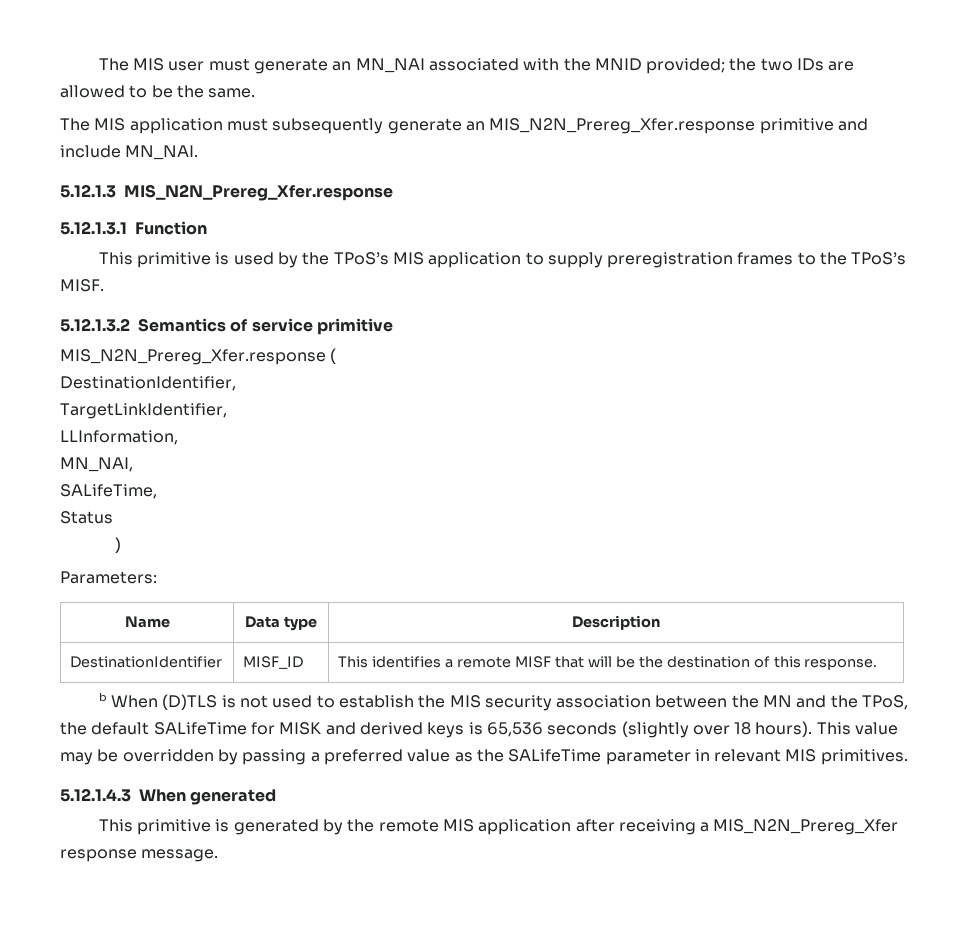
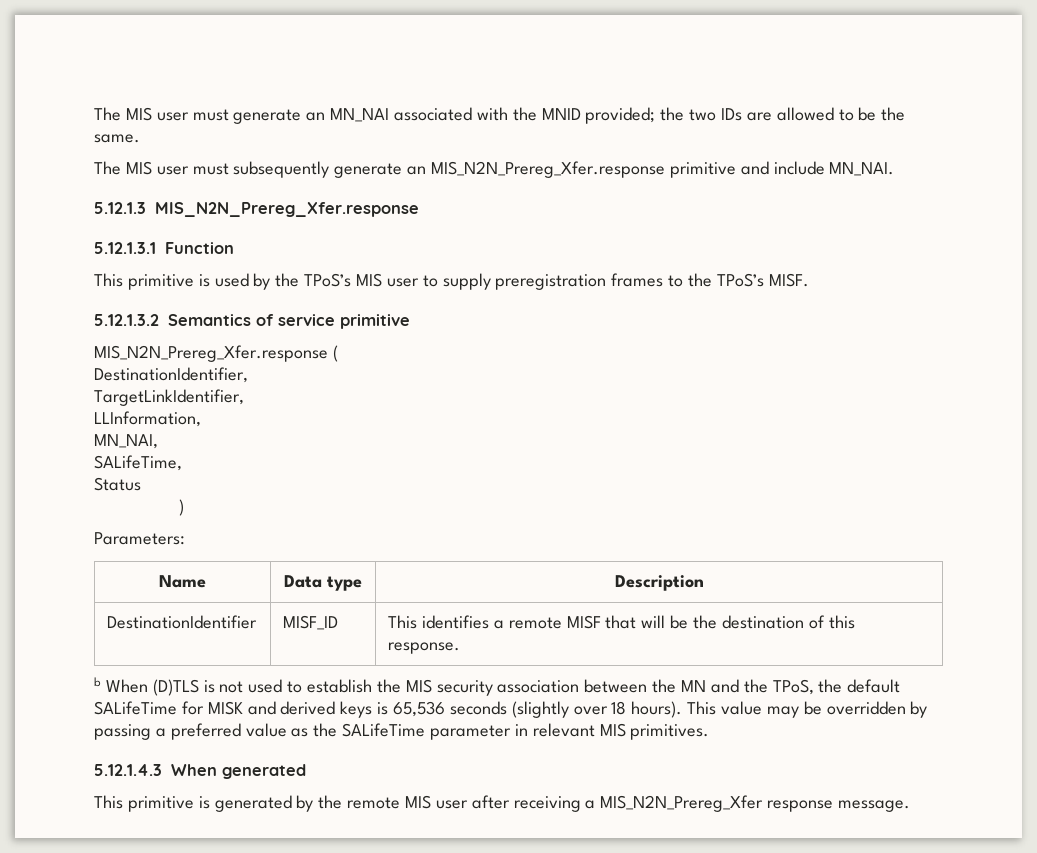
- The MIS application must subsequently generate an MIS_N2N_Prereg_Xfer.response primitive and include MN_NAI.
+ The MIS user must subsequently generate an MIS_N2N_Prereg_Xfer.response primitive and include MN_NAI.
- This primitive is used by the TPoS’s MIS application to supply preregistration frames to the TPoS’s MISF.
+ This primitive is used by the TPoS’s MIS user to supply preregistration frames to the TPoS’s MISF.
- This primitive is generated by the remote MIS application after receiving a MIS_N2N_Prereg_Xfer response message.
+ This primitive is generated by the remote MIS user after receiving a MIS_N2N_Prereg_Xfer response message.

